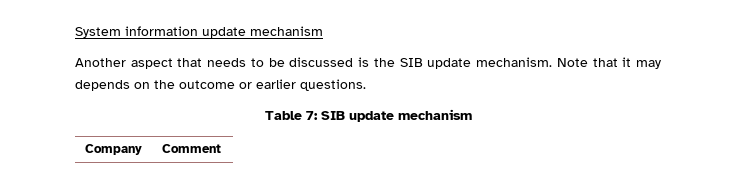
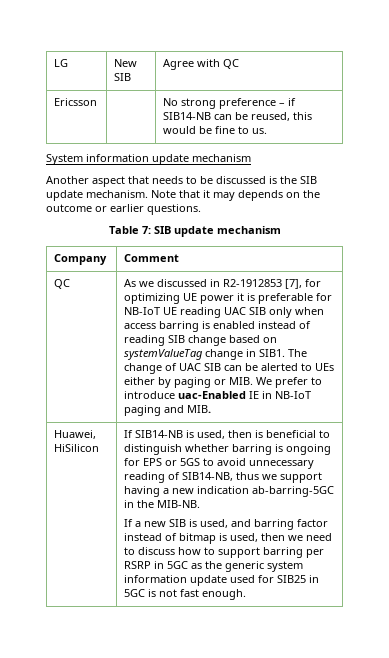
+ LG | New SIB | Agree with QC
+ Ericsson | | No strong preference – if SIB14-NB can be reused, this would be fine to us.
+ QC | As we discussed in R2-1912853 [7], for optimizing UE power it is preferable for NB-IoT UE reading UAC SIB only when access barring is enabled instead of reading SIB change based on systemValueTag change in SIB1. The change of UAC SIB can be alerted to UEs either by paging or MIB. We prefer to introduce uac-Enabled IE in NB-IoT paging and MIB.
+ Huawei, HiSilicon | If SIB14-NB is used, then is beneficial to distinguish whether barring is ongoing for EPS or 5GS to avoid unnecessary reading of SIB14-NB, thus we support having a new indication ab-barring-5GC in the MIB-NB.
+ If a new SIB is used, and barring factor instead of bitmap is used, then we need to discuss how to support barring per RSRP in 5GC as the generic system information update used for SIB25 in 5GC is not fast enough.

